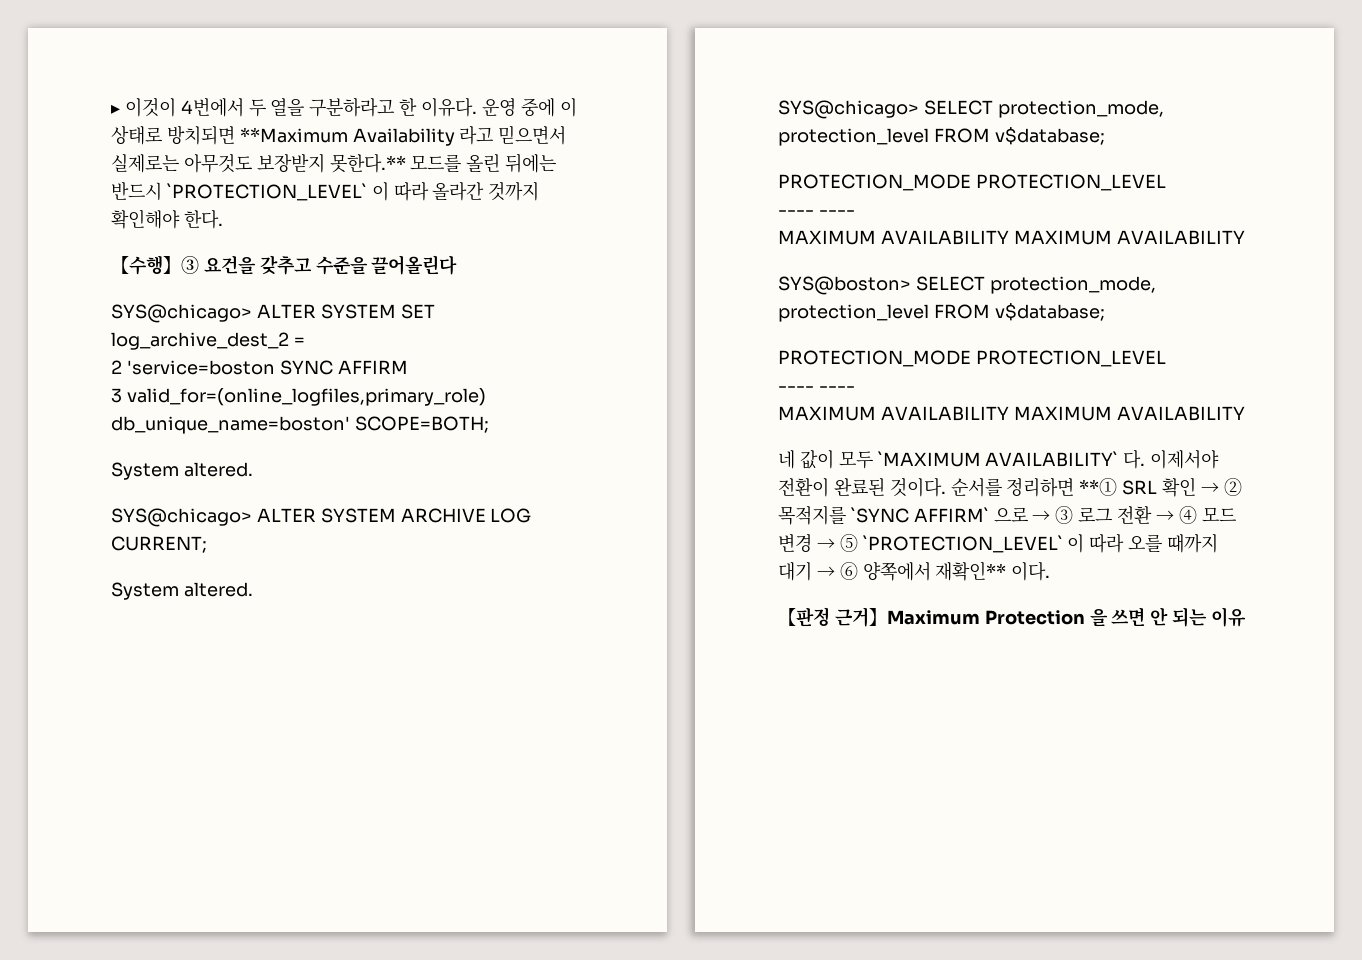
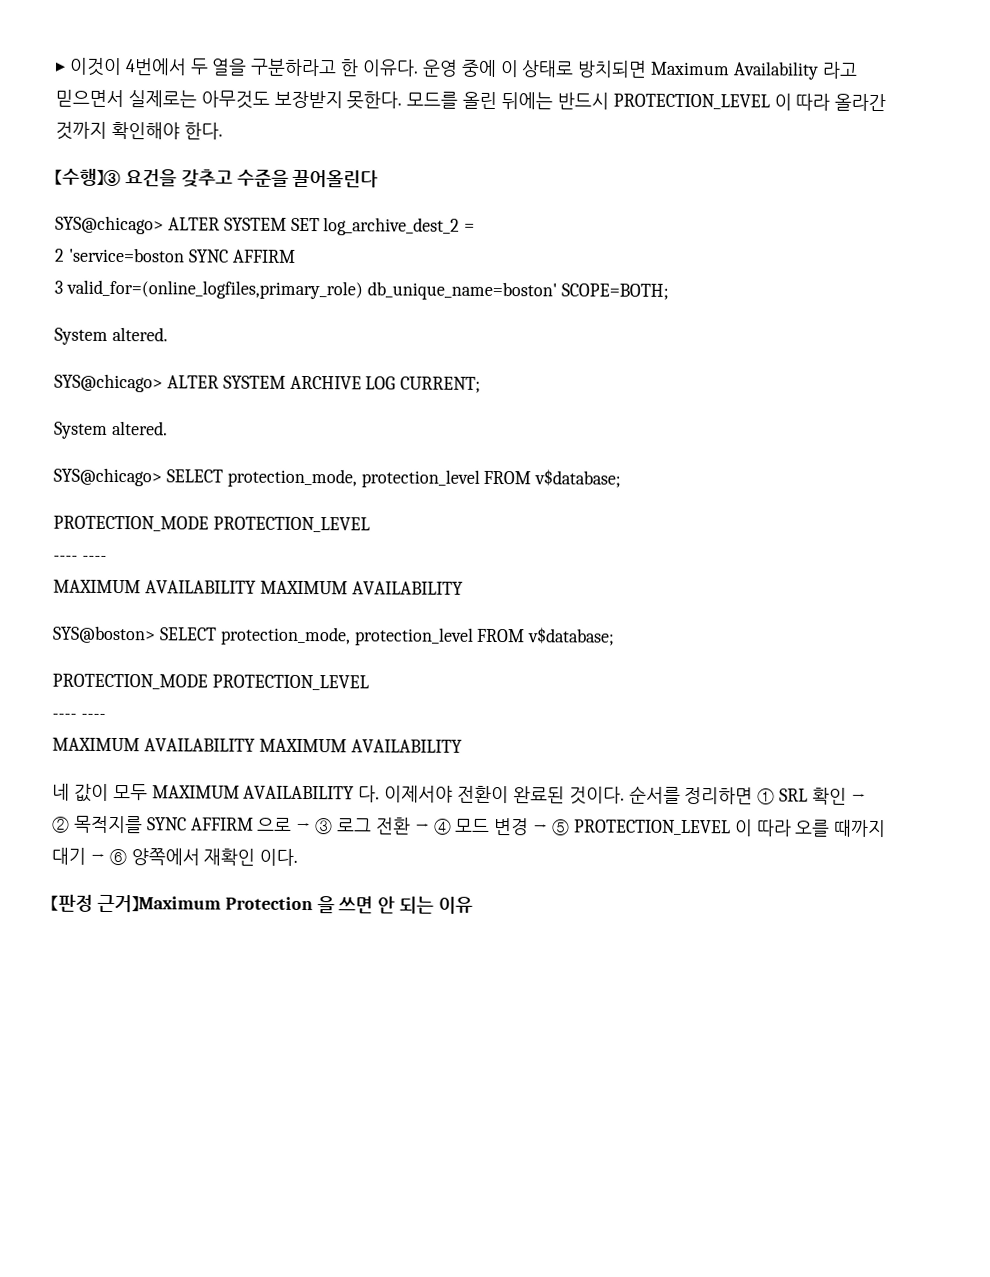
- 운영 중에 이 상태로 방치되면 **Maximum Availability 라고 믿으면서 실제로는 아무것도 보장받지 못한다.** 모드를 올린 뒤에는 반드시 `PROTECTION_LEVEL` 이 따라 올라간 것까지 확인해야 한다.
+ 운영 중에 이 상태로 방치되면 Maximum Availability 라고 믿으면서 실제로는 아무것도 보장받지 못한다. 모드를 올린 뒤에는 반드시 PROTECTION_LEVEL 이 따라 올라간 것까지 확인해야 한다.
- 네 값이 모두 `MAXIMUM AVAILABILITY` 다.
+ 네 값이 모두 MAXIMUM AVAILABILITY 다.
- 순서를 정리하면 **① SRL 확인 → ② 목적지를 `SYNC AFFIRM` 으로 → ③ 로그 전환 → ④ 모드 변경 → ⑤ `PROTECTION_LEVEL` 이 따라 오를 때까지 대기 → ⑥ 양쪽에서 재확인** 이다.
+ 순서를 정리하면 ① SRL 확인 → ② 목적지를 SYNC AFFIRM 으로 → ③ 로그 전환 → ④ 모드 변경 → ⑤ PROTECTION_LEVEL 이 따라 오를 때까지 대기 → ⑥ 양쪽에서 재확인 이다.

